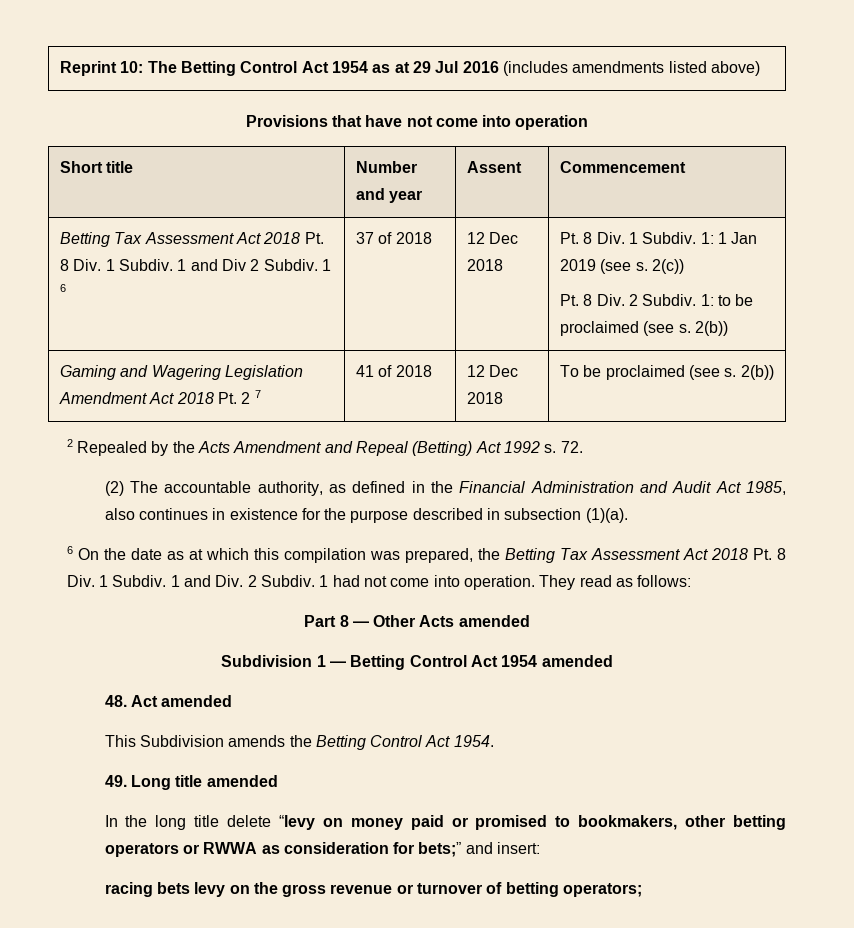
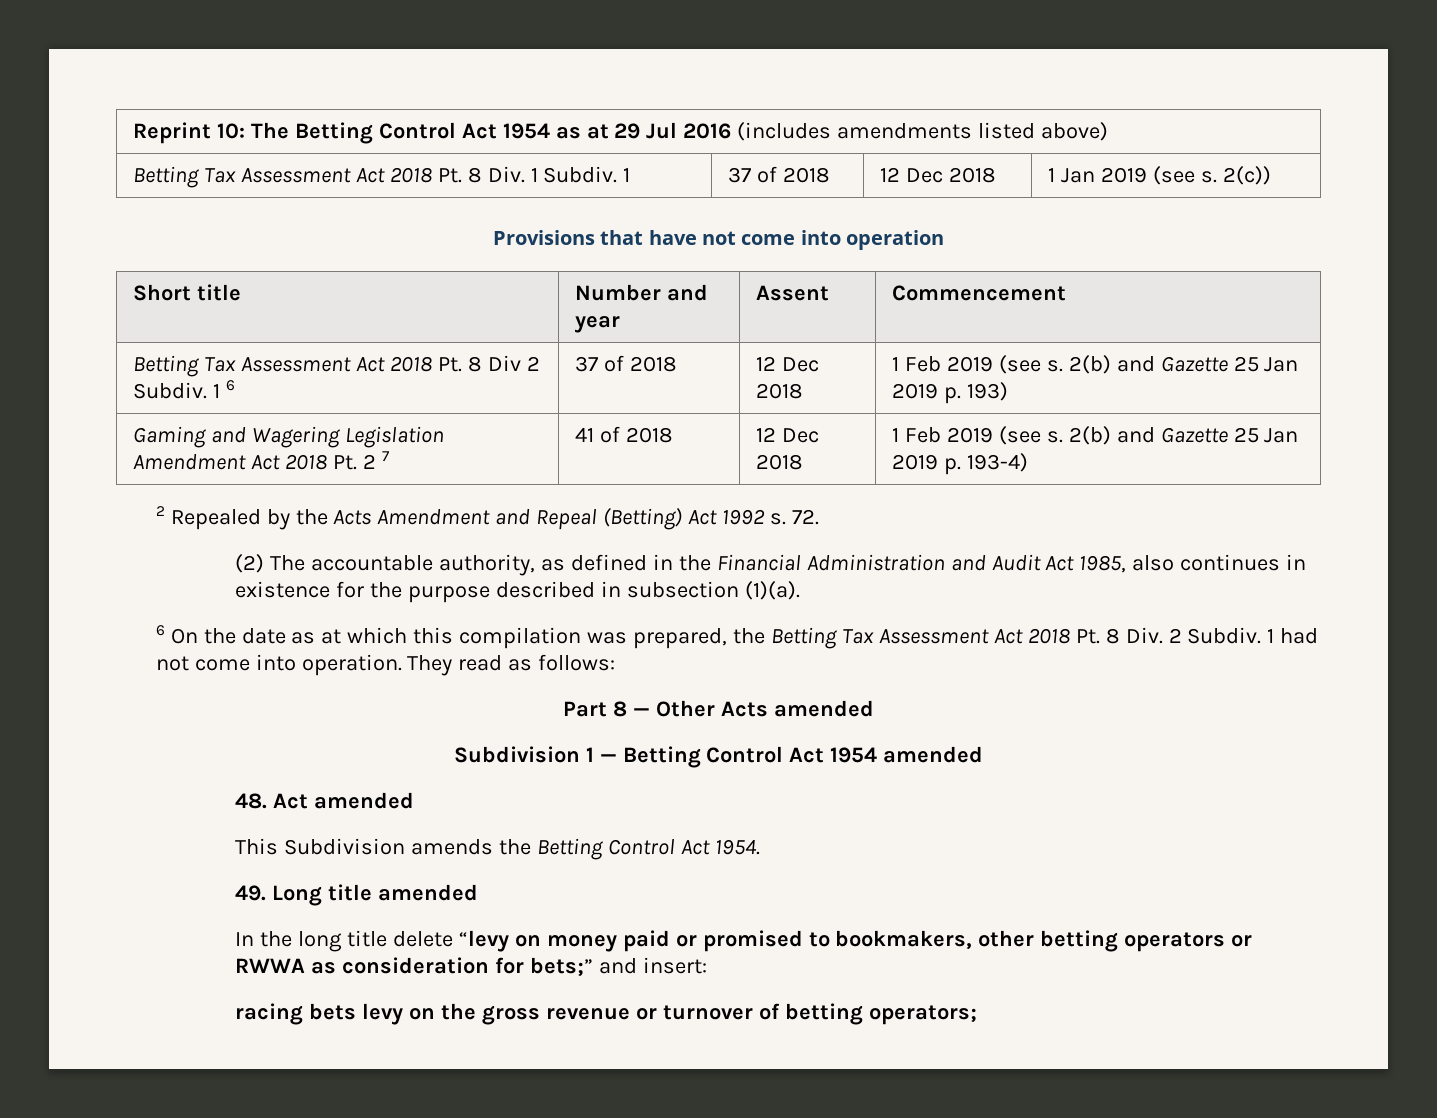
+ Betting Tax Assessment Act 2018 Pt. 8 Div. 1 Subdiv. 1 | 37 of 2018 | 12 Dec 2018 | 1 Jan 2019 (see s. 2(c))
- Betting Tax Assessment Act 2018 Pt. 8 Div. 1 Subdiv. 1 and Div 2 Subdiv.
+ Betting Tax Assessment Act 2018 Pt. 8 Div 2 Subdiv.
- Pt. 8 Div. 1 Subdiv. 1: 1 Jan 2019 (see s. 2(c))
- Pt. 8 Div. 2 Subdiv. 1: to be proclaimed (see s. 2(b))
+ 1 Feb 2019 (see s. 2(b) and Gazette 25 Jan 2019 p. 193)
- Gaming and Wagering Legislation Amendment Act 2018 Pt. 2 7 | 41 of 2018 | 12 Dec 2018 | To be proclaimed (see s. 2(b))
+ Gaming and Wagering Legislation Amendment Act 2018 Pt. 2 7 | 41 of 2018 | 12 Dec 2018 | 1 Feb 2019 (see s. 2(b) and Gazette 25 Jan 2019 p. 193-4)
- 6 On the date as at which this compilation was prepared, the Betting Tax Assessment Act 2018 Pt. 8 Div. 1 Subdiv. 1 and Div. 2 Subdiv.
+ 6 On the date as at which this compilation was prepared, the Betting Tax Assessment Act 2018 Pt. 8 Div. 2 Subdiv.

